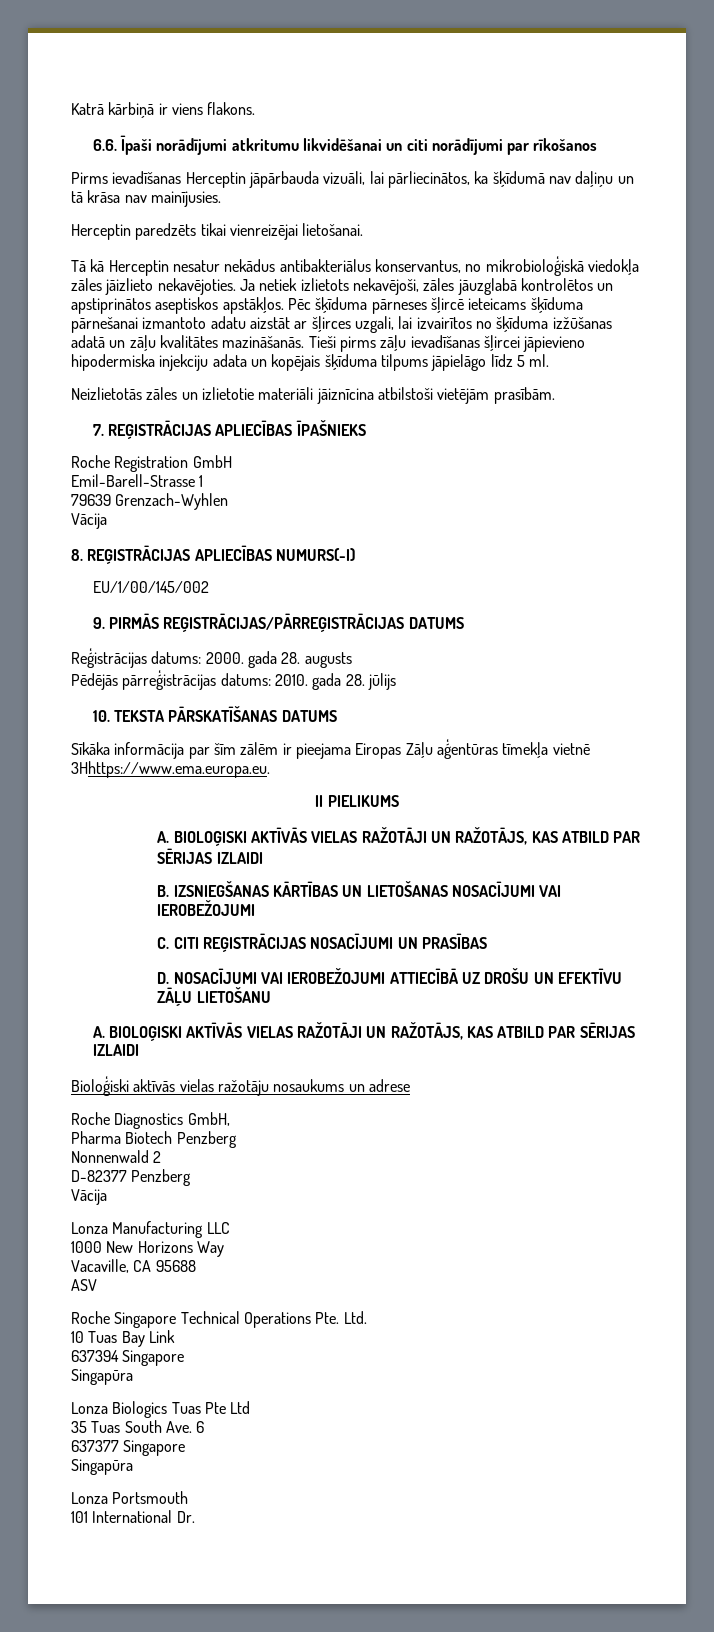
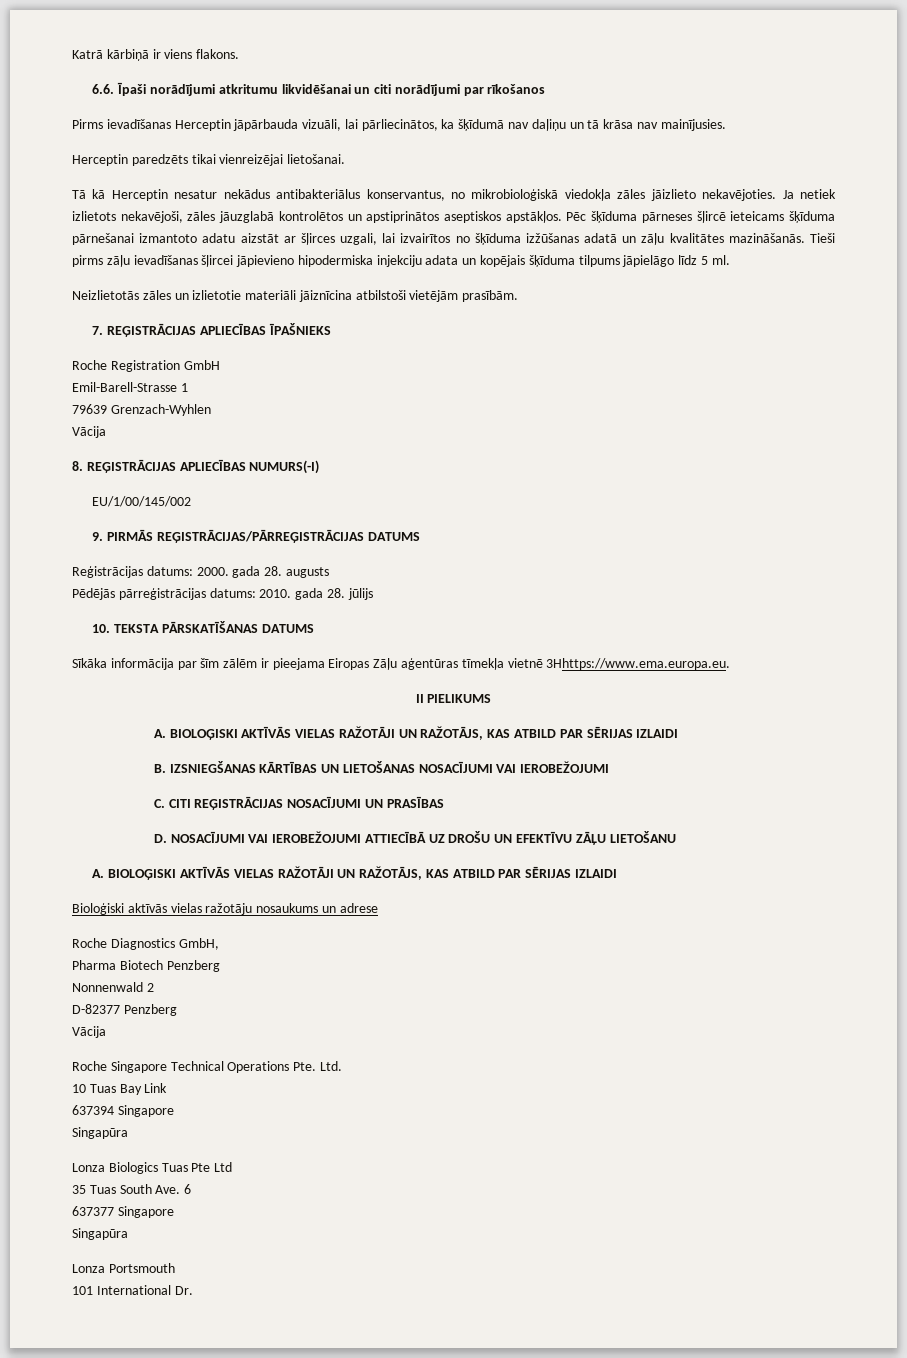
- Lonza Manufacturing LLC
- 1000 New Horizons Way
- Vacaville, CA 95688
- ASV

